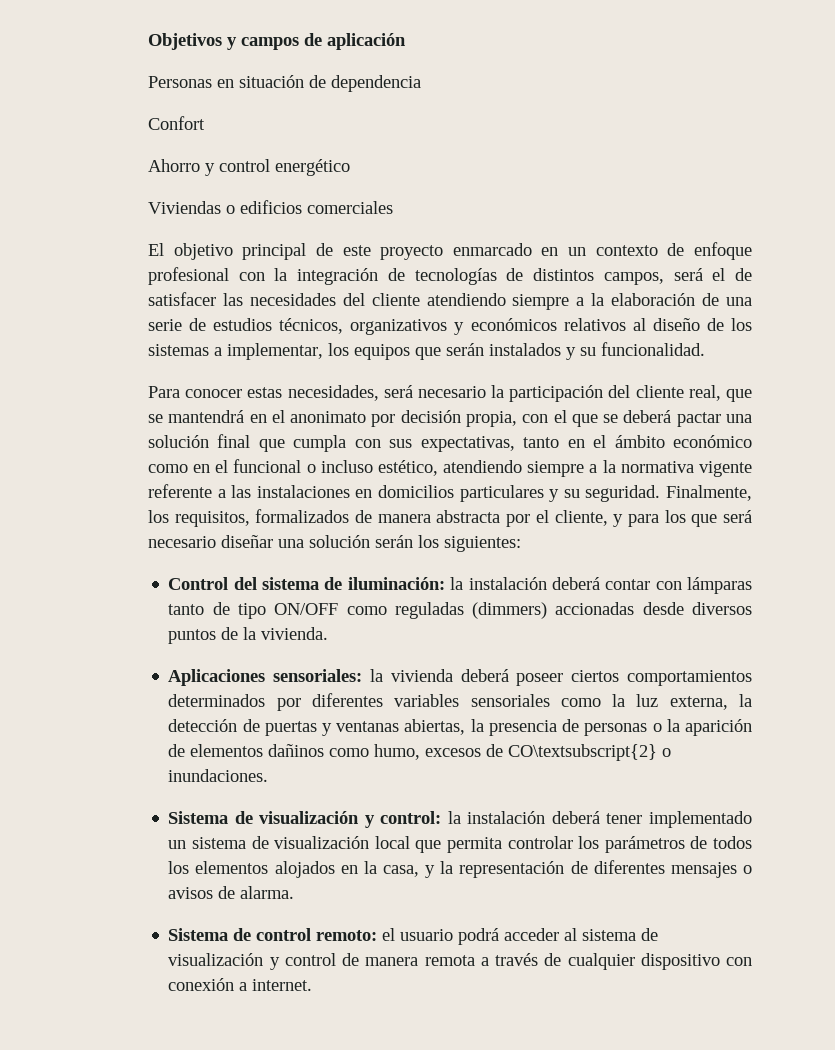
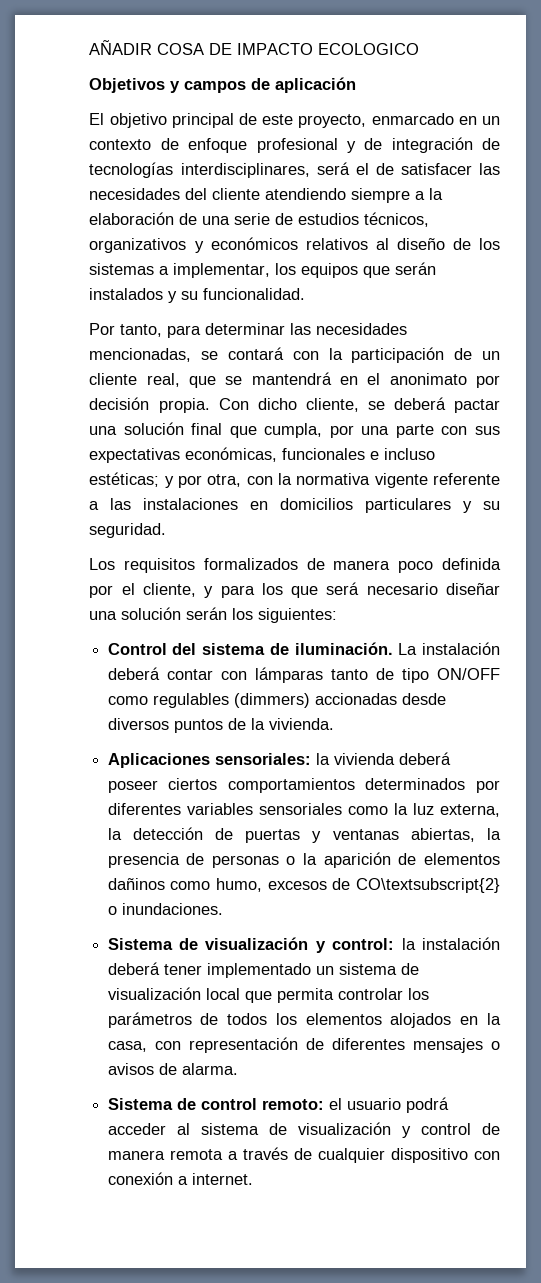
+ AÑADIR COSA DE IMPACTO ECOLOGICO
- Personas en situación de dependencia
- Confort
- Ahorro y control energético
- Viviendas o edificios comerciales
- El objetivo principal de este proyecto enmarcado en un contexto de enfoque profesional con la integración de tecnologías de distintos campos, será el de satisfacer las necesidades del cliente atendiendo siempre a la elaboración de una serie de estudios técnicos, organizativos y económicos relativos al diseño de los sistemas a implementar, los equipos que serán instalados y su funcionalidad.
+ El objetivo principal de este proyecto, enmarcado en un contexto de enfoque profesional y de integración de tecnologías interdisciplinares, será el de satisfacer las necesidades del cliente atendiendo siempre a la elaboración de una serie de estudios técnicos, organizativos y económicos relativos al diseño de los sistemas a implementar, los equipos que serán instalados y su funcionalidad.
- Para conocer estas necesidades, será necesario la participación del cliente real, que se mantendrá en el anonimato por decisión propia, con el que se deberá pactar una solución final que cumpla con sus expectativas, tanto en el ámbito económico como en el funcional o incluso estético, atendiendo siempre a la normativa vigente referente a las instalaciones en domicilios particulares y su seguridad. Finalmente, los requisitos, formalizados de manera abstracta por el cliente, y para los que será necesario diseñar una solución serán los siguientes:
+ Por tanto, para determinar las necesidades mencionadas, se contará con la participación de un cliente real, que se mantendrá en el anonimato por decisión propia. Con dicho cliente, se deberá pactar una solución final que cumpla, por una parte con sus expectativas económicas, funcionales e incluso estéticas; y por otra, con la normativa vigente referente a las instalaciones en domicilios particulares y su seguridad.
+ Los requisitos formalizados de manera poco definida por el cliente, y para los que será necesario diseñar una solución serán los siguientes:
- Control del sistema de iluminación: la instalación deberá contar con lámparas tanto de tipo ON/OFF como reguladas (dimmers) accionadas desde diversos puntos de la vivienda.
+ Control del sistema de iluminación. La instalación deberá contar con lámparas tanto de tipo ON/OFF como regulables (dimmers) accionadas desde diversos puntos de la vivienda.
- Sistema de visualización y control: la instalación deberá tener implementado un sistema de visualización local que permita controlar los parámetros de todos los elementos alojados en la casa, y la representación de diferentes mensajes o avisos de alarma.
+ Sistema de visualización y control: la instalación deberá tener implementado un sistema de visualización local que permita controlar los parámetros de todos los elementos alojados en la casa, con representación de diferentes mensajes o avisos de alarma.

